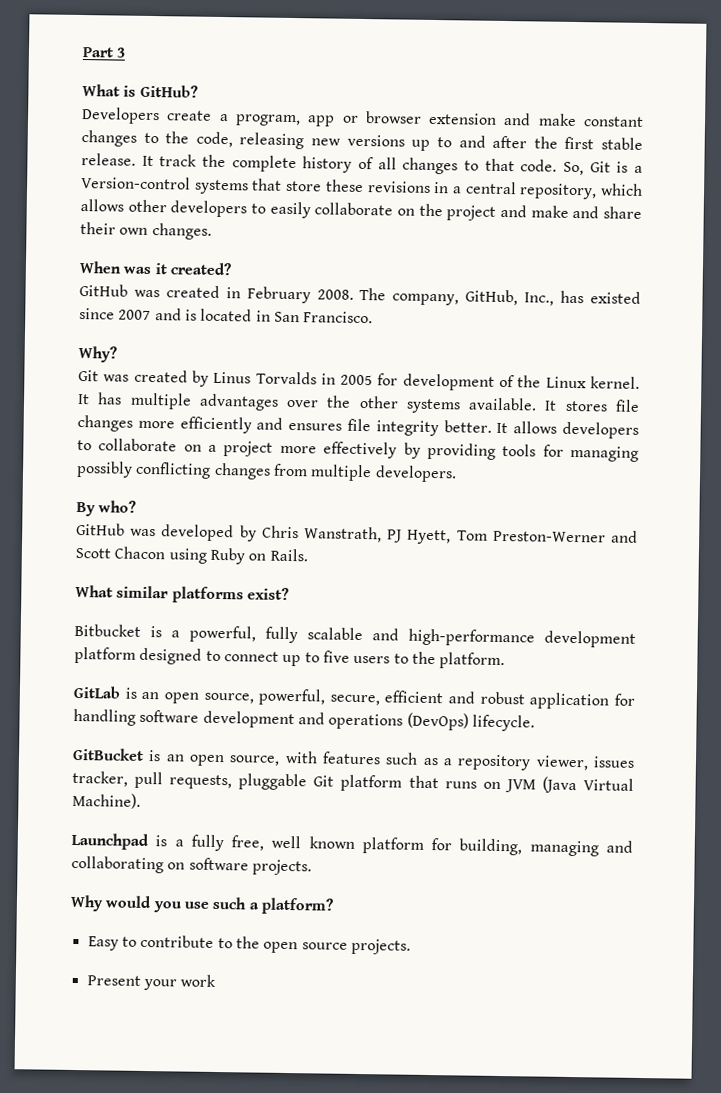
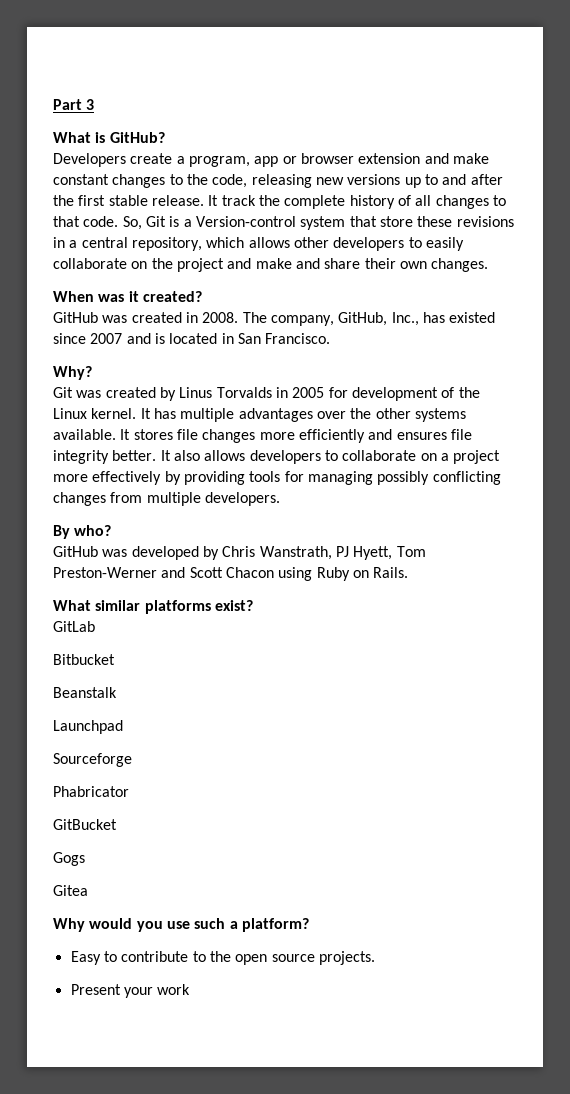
- So, Git is a Version-control systems that store these revisions in a central repository, which allows other developers to easily collaborate on the project and make and share their own changes.
+ So, Git is a Version-control system that store these revisions in a central repository, which allows other developers to easily collaborate on the project and make and share their own changes.
- GitHub was created in February 2008.
+ GitHub was created in 2008.
- It allows developers to collaborate on a project more effectively by providing tools for managing possibly conflicting changes from multiple developers.
+ It also allows developers to collaborate on a project more effectively by providing tools for managing possibly conflicting changes from multiple developers.
+ GitLab
- Bitbucket is a powerful, fully scalable and high-performance development platform designed to connect up to five users to the platform.
- GitLab is an open source, powerful, secure, efficient and robust application for handling software development and operations (DevOps) lifecycle.
- GitBucket is an open source, with features such as a repository viewer, issues tracker, pull requests, pluggable Git platform that runs on JVM (Java Virtual Machine).
- Launchpad is a fully free, well known platform for building, managing and collaborating on software projects.
+ Bitbucket
+ Beanstalk
+ Launchpad
+ Sourceforge
+ Phabricator
+ GitBucket
+ Gogs
+ Gitea

